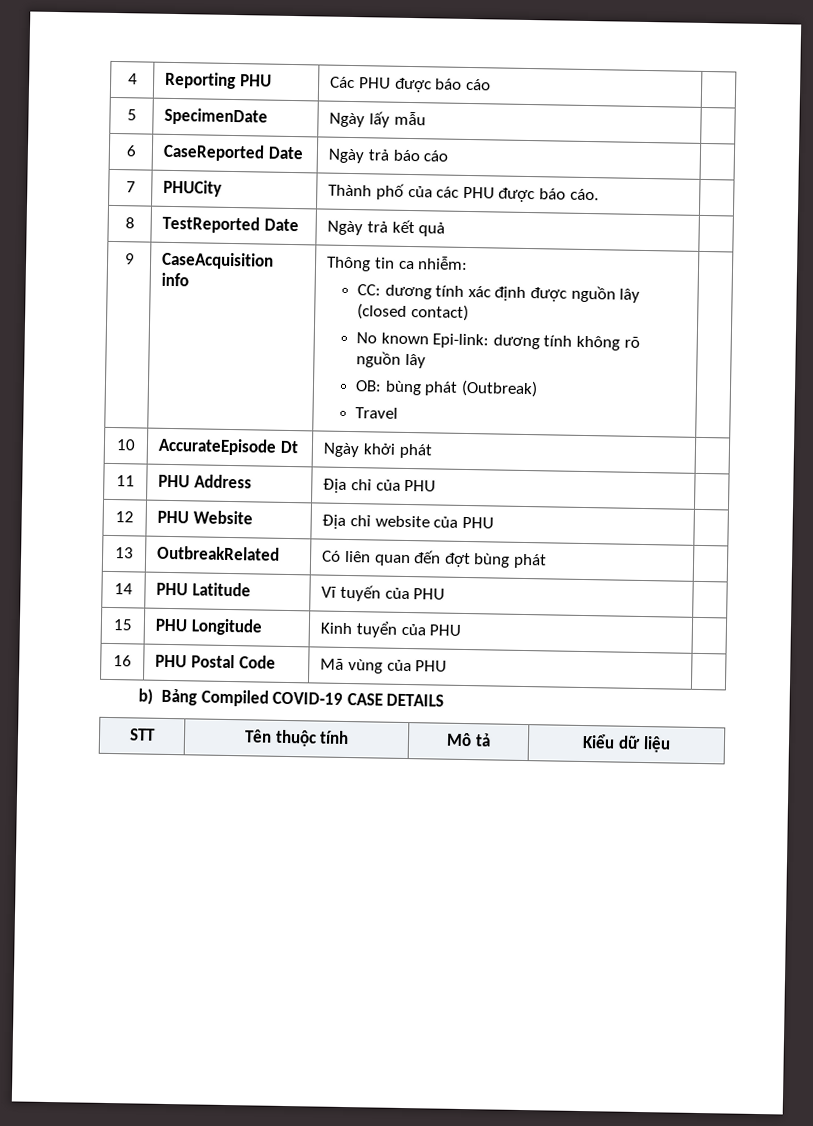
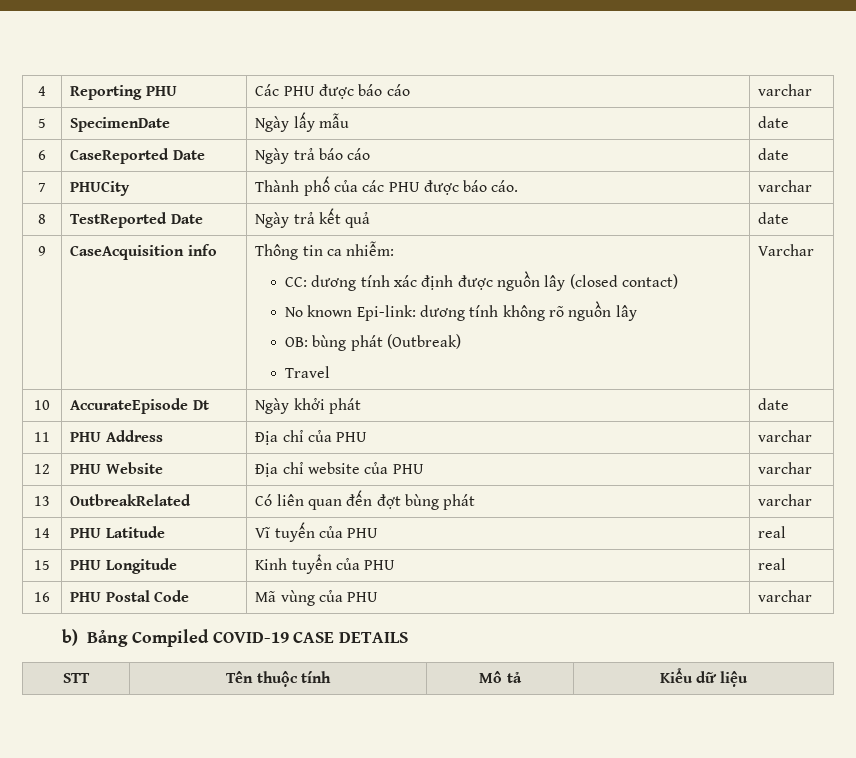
- 4 | Reporting PHU | Các PHU được báo cáo |
+ 4 | Reporting PHU | Các PHU được báo cáo | varchar
- 5 | SpecimenDate | Ngày lấy mẫu |
+ 5 | SpecimenDate | Ngày lấy mẫu | date
- 6 | CaseReported Date | Ngày trả báo cáo |
+ 6 | CaseReported Date | Ngày trả báo cáo | date
- 7 | PHUCity | Thành phố của các PHU được báo cáo. |
+ 7 | PHUCity | Thành phố của các PHU được báo cáo. | varchar
- 8 | TestReported Date | Ngày trả kết quả |
+ 8 | TestReported Date | Ngày trả kết quả | date
  9 | CaseAcquisition info | Thông tin ca nhiễm:
  CC: dương tính xác định được nguồn lây (closed contact)
  No known Epi-link: dương tính không rõ nguồn lây
  OB: bùng phát (Outbreak)
- Travel |
+ Travel | Varchar
- 10 | AccurateEpisode Dt | Ngày khởi phát |
+ 10 | AccurateEpisode Dt | Ngày khởi phát | date
- 11 | PHU Address | Địa chỉ của PHU |
+ 11 | PHU Address | Địa chỉ của PHU | varchar
- 12 | PHU Website | Địa chỉ website của PHU |
+ 12 | PHU Website | Địa chỉ website của PHU | varchar
- 13 | OutbreakRelated | Có liên quan đến đợt bùng phát |
+ 13 | OutbreakRelated | Có liên quan đến đợt bùng phát | varchar
- 14 | PHU Latitude | Vĩ tuyến của PHU |
+ 14 | PHU Latitude | Vĩ tuyến của PHU | real
- 15 | PHU Longitude | Kinh tuyển của PHU |
+ 15 | PHU Longitude | Kinh tuyển của PHU | real
- 16 | PHU Postal Code | Mã vùng của PHU |
+ 16 | PHU Postal Code | Mã vùng của PHU | varchar

